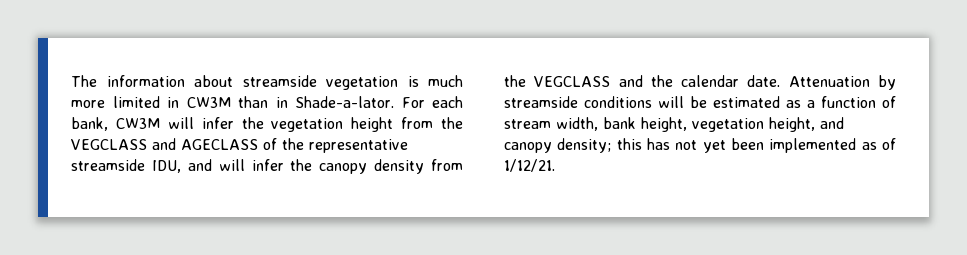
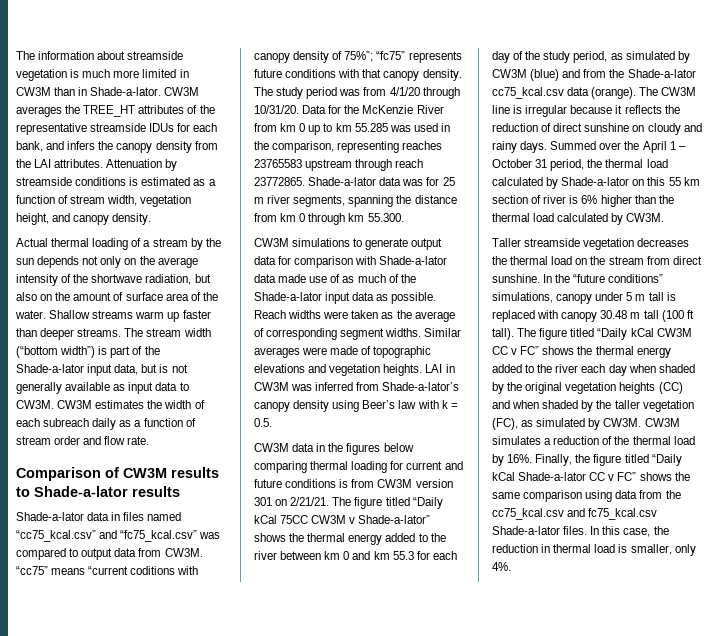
- For each bank, CW3M will infer the vegetation height from the VEGCLASS and AGECLASS of the representative streamside IDU, and will infer the canopy density from the VEGCLASS and the calendar date.
+ CW3M averages the TREE_HT attributes of the representative streamside IDUs for each bank, and infers the canopy density from the LAI attributes.
- Attenuation by streamside conditions will be estimated as a function of stream width, bank height, vegetation height, and canopy density; this has not yet been implemented as of 1/12/21.
+ Attenuation by streamside conditions is estimated as a function of stream width, vegetation height, and canopy density.
+ Actual thermal loading of a stream by the sun depends not only on the average intensity of the shortwave radiation, but also on the amount of surface area of the water. Shallow streams warm up faster than deeper streams. The stream width (“bottom width”) is part of the Shade-a-lator input data, but is not generally available as input data to CW3M. CW3M estimates the width of each subreach daily as a function of stream order and flow rate.
+ Comparison of CW3M results to Shade-a-lator results
+ Shade-a-lator data in files named “cc75_kcal.csv” and “fc75_kcal.csv” was compared to output data from CW3M. “cc75” means “current coditions with canopy density of 75%”; “fc75” represents future conditions with that canopy density. The study period was from 4/1/20 through 10/31/20. Data for the McKenzie River from km 0 up to km 55.285 was used in the comparison, representing reaches 23765583 upstream through reach 23772865. Shade-a-lator data was for 25 m river segments, spanning the distance from km 0 through km 55.300.
+ CW3M simulations to generate output data for comparison with Shade-a-lator data made use of as much of the Shade-a-lator input data as possible. Reach widths were taken as the average of corresponding segment widths. Similar averages were made of topographic elevations and vegetation heights. LAI in CW3M was inferred from Shade-a-lator’s canopy density using Beer’s law with k = 0.5.
+ CW3M data in the figures below comparing thermal loading for current and future conditions is from CW3M version 301 on 2/21/21. The figure titled “Daily kCal 75CC CW3M v Shade-a-lator” shows the thermal energy added to the river between km 0 and km 55.3 for each day of the study period, as simulated by CW3M (blue) and from the Shade-a-lator cc75_kcal.csv data (orange). The CW3M line is irregular because it reflects the reduction of direct sunshine on cloudy and rainy days. Summed over the April 1 – October 31 period, the thermal load calculated by Shade-a-lator on this 55 km section of river is 6% higher than the thermal load calculated by CW3M.
+ Taller streamside vegetation decreases the thermal load on the stream from direct sunshine. In the “future conditions” simulations, canopy under 5 m tall is replaced with canopy 30.48 m tall (100 ft tall). The figure titled “Daily kCal CW3M CC v FC” shows the thermal energy added to the river each day when shaded by the original vegetation heights (CC) and when shaded by the taller vegetation (FC), as simulated by CW3M. CW3M simulates a reduction of the thermal load by 16%. Finally, the figure titled “Daily kCal Shade-a-lator CC v FC” shows the same comparison using data from the cc75_kcal.csv and fc75_kcal.csv Shade-a-lator files. In this case, the reduction in thermal load is smaller, only 4%.

